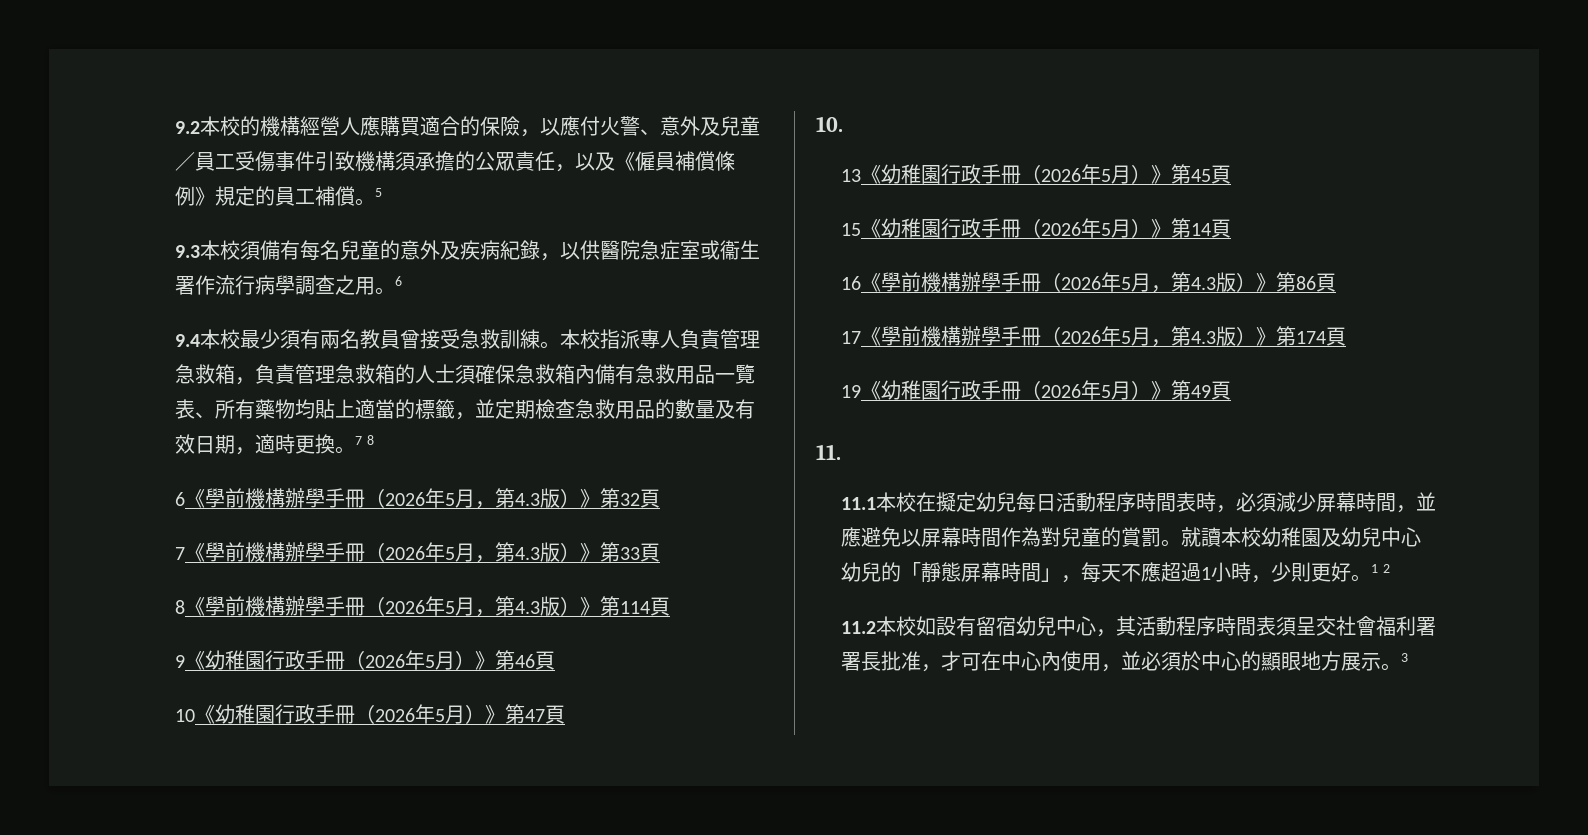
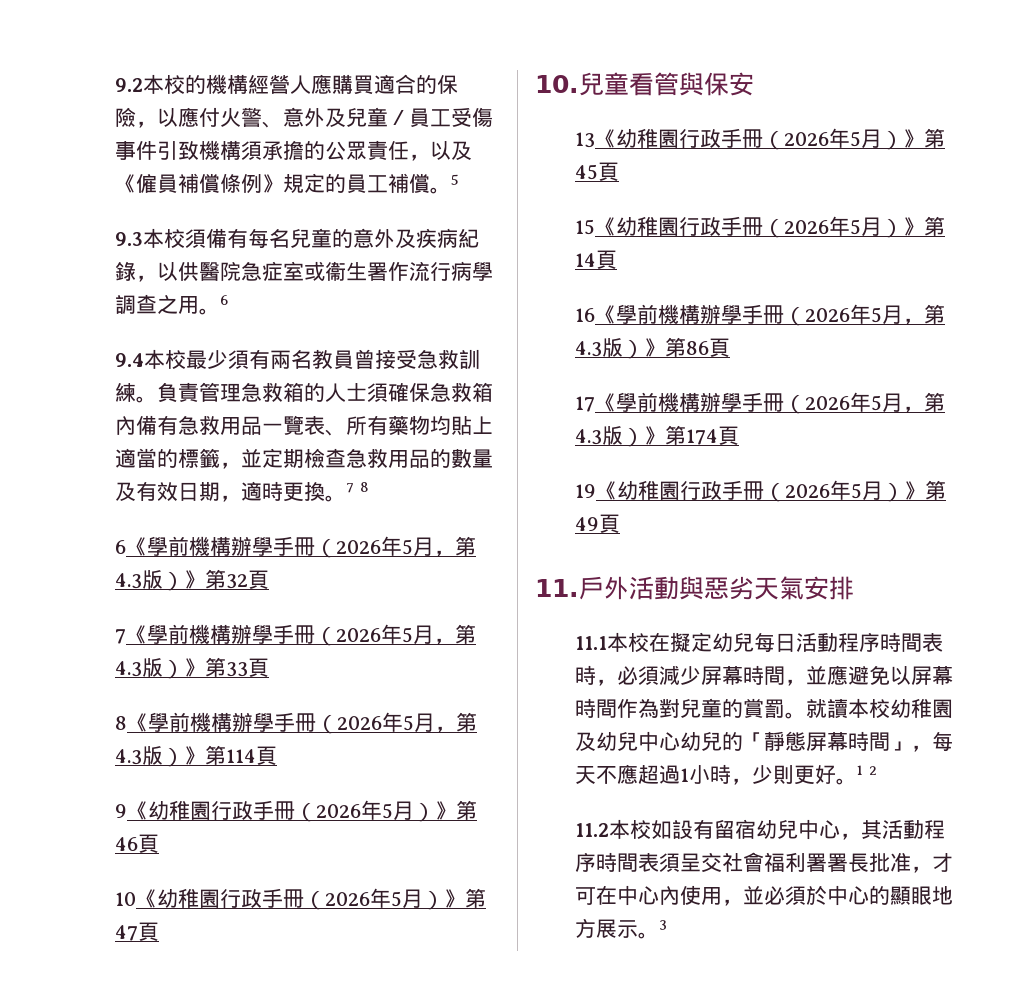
- 本校指派專人負責管理急救箱，負責管理急救箱的人士須確保急救箱內備有急救用品一覽表、所有藥物均貼上適當的標籤，並定期檢查急救用品的數量及有效日期，適時更換。
+ 負責管理急救箱的人士須確保急救箱內備有急救用品一覽表、所有藥物均貼上適當的標籤，並定期檢查急救用品的數量及有效日期，適時更換。
- 10.
+ 10.兒童看管與保安
- 11.
+ 11.戶外活動與惡劣天氣安排

